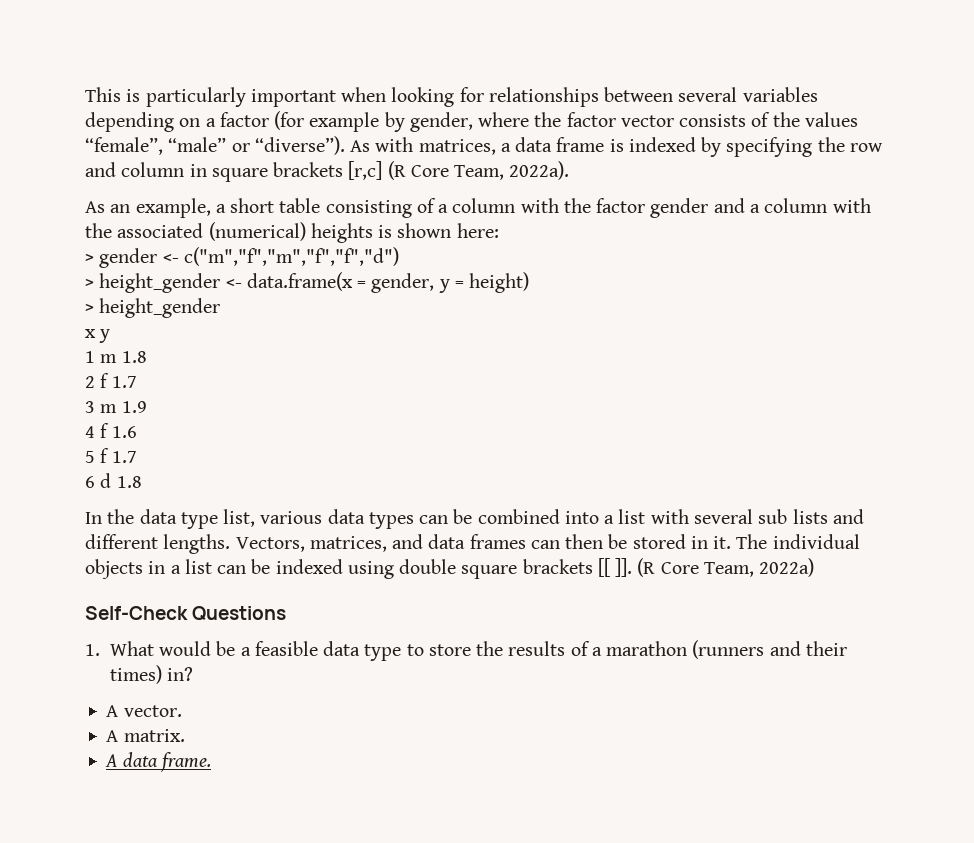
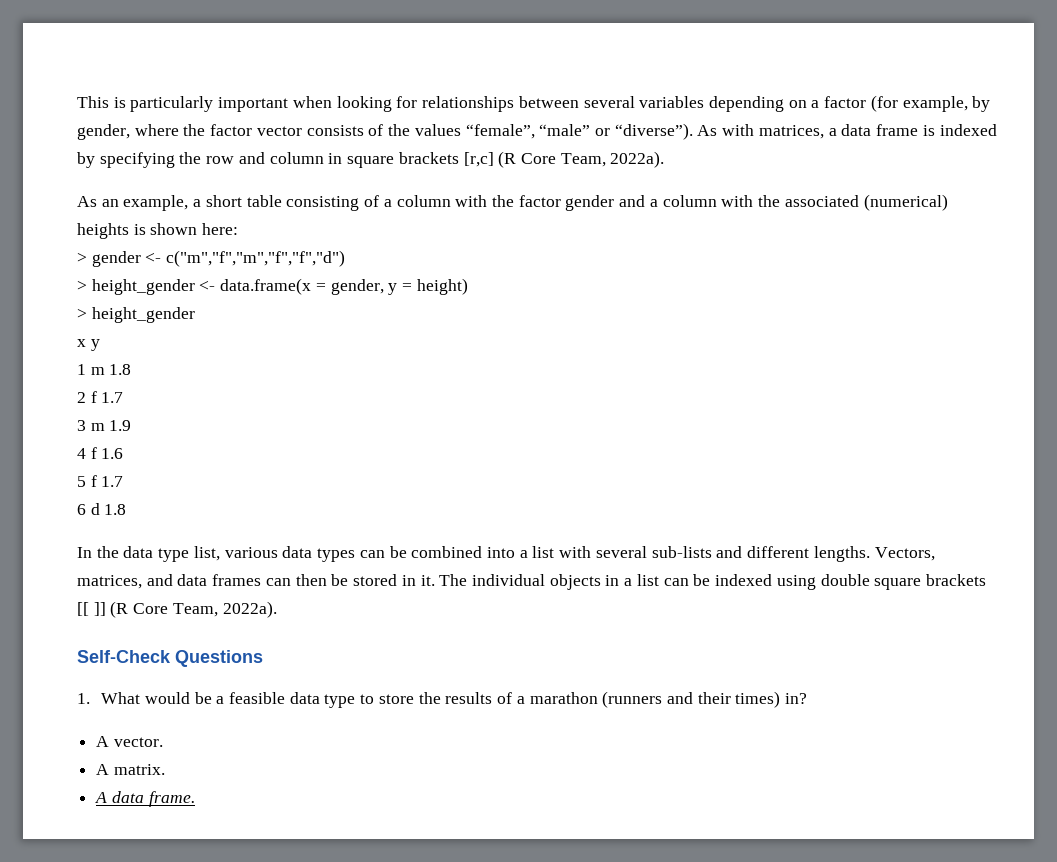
- This is particularly important when looking for relationships between several variables depending on a factor (for example by gender, where the factor vector consists of the values “female”, “male” or “diverse”).
+ This is particularly important when looking for relationships between several variables depending on a factor (for example, by gender, where the factor vector consists of the values “female”, “male” or “diverse”).
- In the data type list, various data types can be combined into a list with several sub lists and different lengths.
+ In the data type list, various data types can be combined into a list with several sub-lists and different lengths.
- The individual objects in a list can be indexed using double square brackets [[ ]]. (R Core Team, 2022a)
+ The individual objects in a list can be indexed using double square brackets [[ ]] (R Core Team, 2022a).

